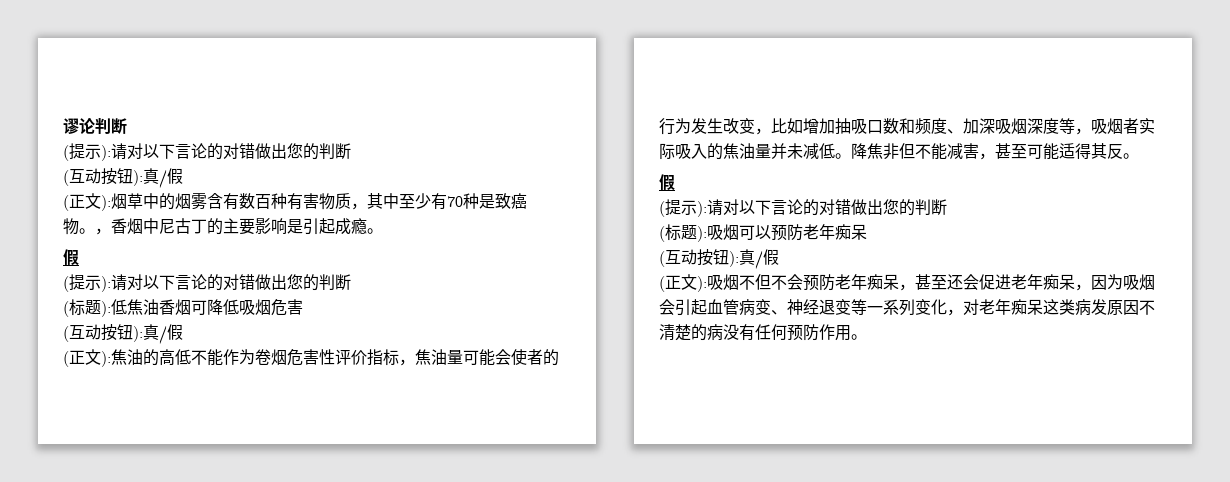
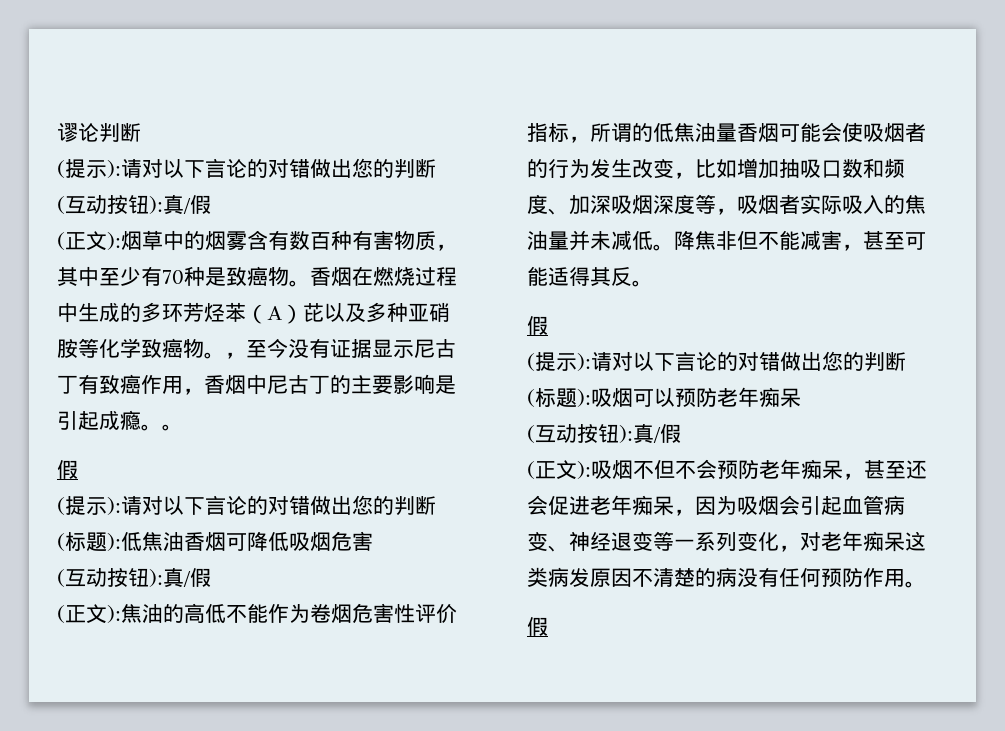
- ，香烟中尼古丁的主要影响是引起成瘾。
+ 香烟在燃烧过程中生成的多环芳烃苯（A）芘以及多种亚硝胺等化学致癌物。，至今没有证据显示尼古丁有致癌作用，香烟中尼古丁的主要影响是引起成瘾。。
- (正文):焦油的高低不能作为卷烟危害性评价指标，焦油量可能会使者的行为发生改变，比如增加抽吸口数和频度、加深吸烟深度等，吸烟者实际吸入的焦油量并未减低。
+ (正文):焦油的高低不能作为卷烟危害性评价指标，所谓的低焦油量香烟可能会使吸烟者的行为发生改变，比如增加抽吸口数和频度、加深吸烟深度等，吸烟者实际吸入的焦油量并未减低。
  (正文):吸烟不但不会预防老年痴呆，甚至还会促进老年痴呆，因为吸烟会引起血管病变、神经退变等一系列变化，对老年痴呆这类病发原因不清楚的病没有任何预防作用。
+ 假

